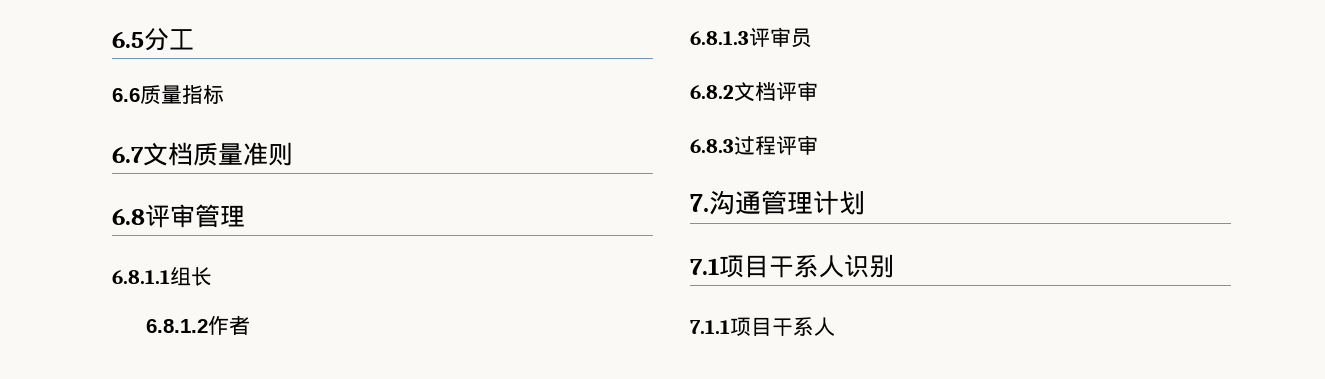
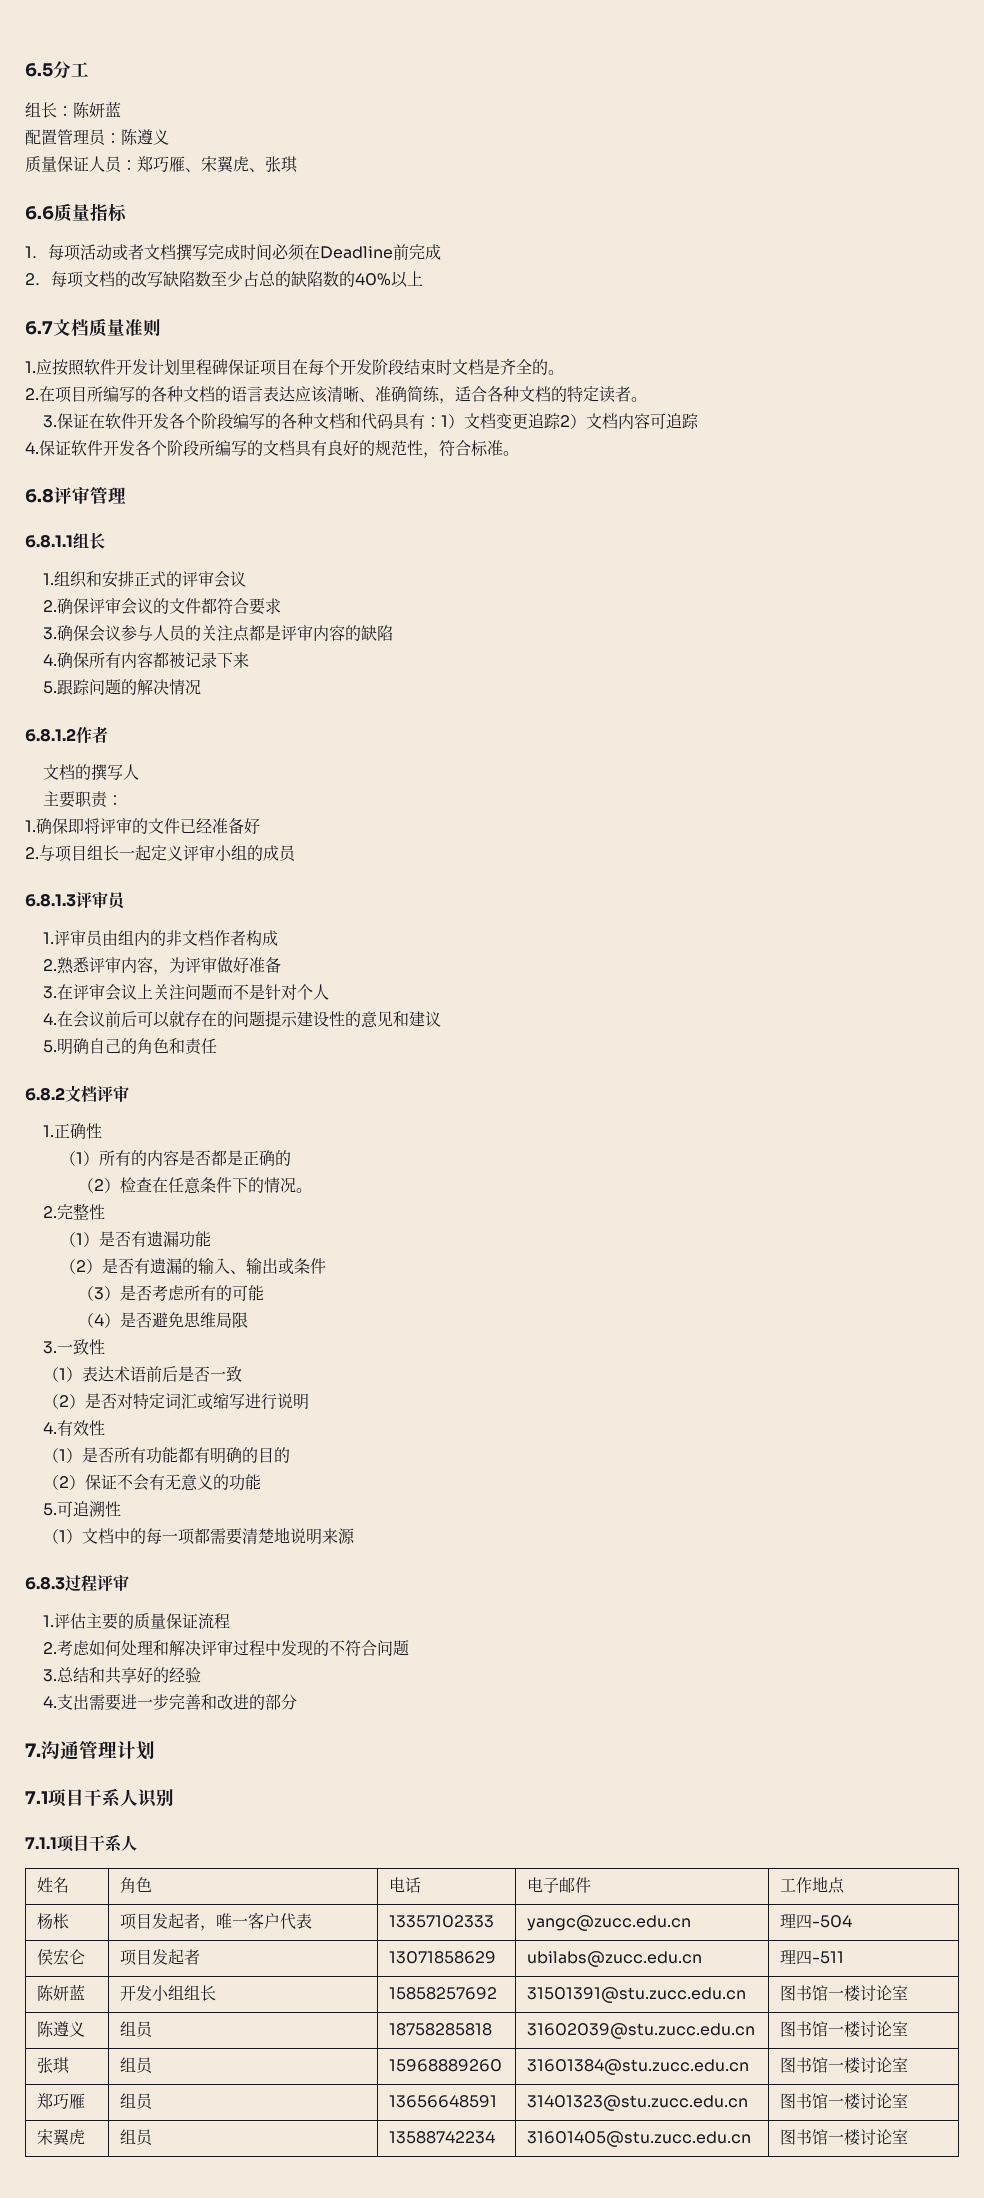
+ 组长：陈妍蓝
+ 配置管理员：陈遵义
+ 质量保证人员：郑巧雁、宋翼虎、张琪
  6.6质量指标
+ 1．每项活动或者文档撰写完成时间必须在Deadline前完成
+ 2．每项文档的改写缺陷数至少占总的缺陷数的40%以上
  6.7文档质量准则
+ 1.应按照软件开发计划里程碑保证项目在每个开发阶段结束时文档是齐全的。
+ 2.在项目所编写的各种文档的语言表达应该清晰、准确简练，适合各种文档的特定读者。
+ 3.保证在软件开发各个阶段编写的各种文档和代码具有：1）文档变更追踪2）文档内容可追踪
+ 4.保证软件开发各个阶段所编写的文档具有良好的规范性，符合标准。
+ 1.组织和安排正式的评审会议
+ 2.确保评审会议的文件都符合要求
+ 3.确保会议参与人员的关注点都是评审内容的缺陷
+ 4.确保所有内容都被记录下来
+ 5.跟踪问题的解决情况
  6.8.1.2作者
+ 文档的撰写人
+ 主要职责：
+ 1.确保即将评审的文件已经准备好
+ 2.与项目组长一起定义评审小组的成员
  6.8.1.3评审员
+ 1.评审员由组内的非文档作者构成
+ 2.熟悉评审内容，为评审做好准备
+ 3.在评审会议上关注问题而不是针对个人
+ 4.在会议前后可以就存在的问题提示建设性的意见和建议
+ 5.明确自己的角色和责任
  6.8.2文档评审
+ 1.正确性
+ （1）所有的内容是否都是正确的
+ （2）检查在任意条件下的情况。
+ 2.完整性
+ （1）是否有遗漏功能
+ （2）是否有遗漏的输入、输出或条件
+ （3）是否考虑所有的可能
+ （4）是否避免思维局限
+ 3.一致性
+ （1）表达术语前后是否一致
+ （2）是否对特定词汇或缩写进行说明
+ 4.有效性
+ （1）是否所有功能都有明确的目的
+ （2）保证不会有无意义的功能
+ 5.可追溯性
+ （1）文档中的每一项都需要清楚地说明来源
  6.8.3过程评审
+ 1.评估主要的质量保证流程
+ 2.考虑如何处理和解决评审过程中发现的不符合问题
+ 3.总结和共享好的经验
+ 4.支出需要进一步完善和改进的部分
+ 姓名 | 角色 | 电话 | 电子邮件 | 工作地点
+ 杨枨 | 项目发起者，唯一客户代表 | 13357102333 | yangc@zucc.edu.cn | 理四-504
+ 侯宏仑 | 项目发起者 | 13071858629 | ubilabs@zucc.edu.cn | 理四-511
+ 陈妍蓝 | 开发小组组长 | 15858257692 | 31501391@stu.zucc.edu.cn | 图书馆一楼讨论室
+ 陈遵义 | 组员 | 18758285818 | 31602039@stu.zucc.edu.cn | 图书馆一楼讨论室
+ 张琪 | 组员 | 15968889260 | 31601384@stu.zucc.edu.cn | 图书馆一楼讨论室
+ 郑巧雁 | 组员 | 13656648591 | 31401323@stu.zucc.edu.cn | 图书馆一楼讨论室
+ 宋翼虎 | 组员 | 13588742234 | 31601405@stu.zucc.edu.cn | 图书馆一楼讨论室

